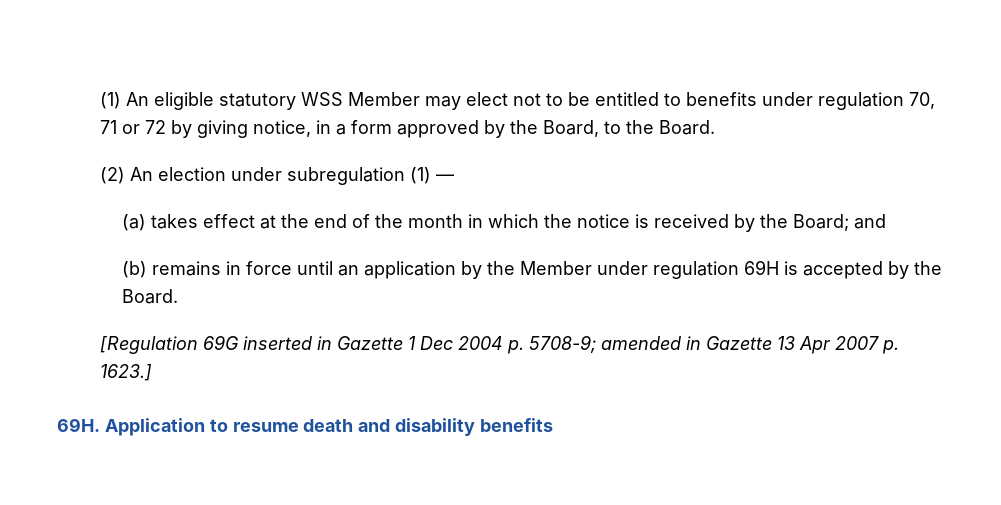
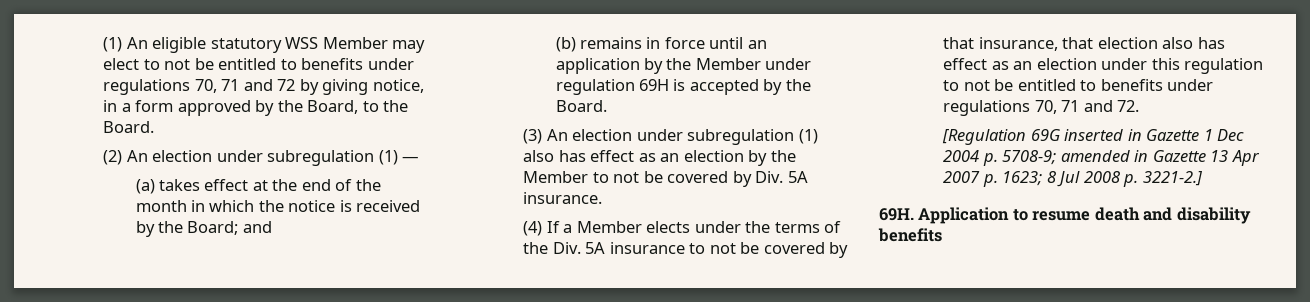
- (1) An eligible statutory WSS Member may elect not to be entitled to benefits under regulation 70, 71 or 72 by giving notice, in a form approved by the Board, to the Board.
+ (1) An eligible statutory WSS Member may elect to not be entitled to benefits under regulations 70, 71 and 72 by giving notice, in a form approved by the Board, to the Board.
+ (3) An election under subregulation (1) also has effect as an election by the Member to not be covered by Div. 5A insurance.
+ (4) If a Member elects under the terms of the Div. 5A insurance to not be covered by that insurance, that election also has effect as an election under this regulation to not be entitled to benefits under regulations 70, 71 and 72.
- [Regulation 69G inserted in Gazette 1 Dec 2004 p. 5708-9; amended in Gazette 13 Apr 2007 p. 1623.]
+ [Regulation 69G inserted in Gazette 1 Dec 2004 p. 5708-9; amended in Gazette 13 Apr 2007 p. 1623; 8 Jul 2008 p. 3221-2.]

